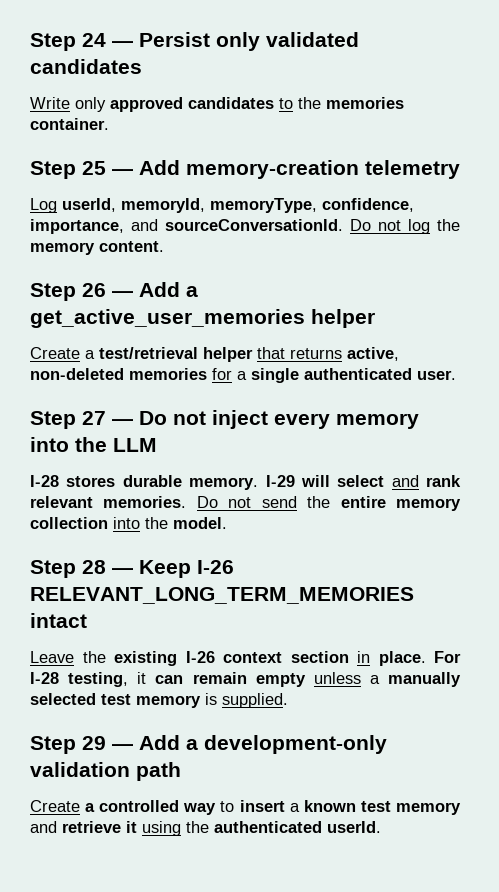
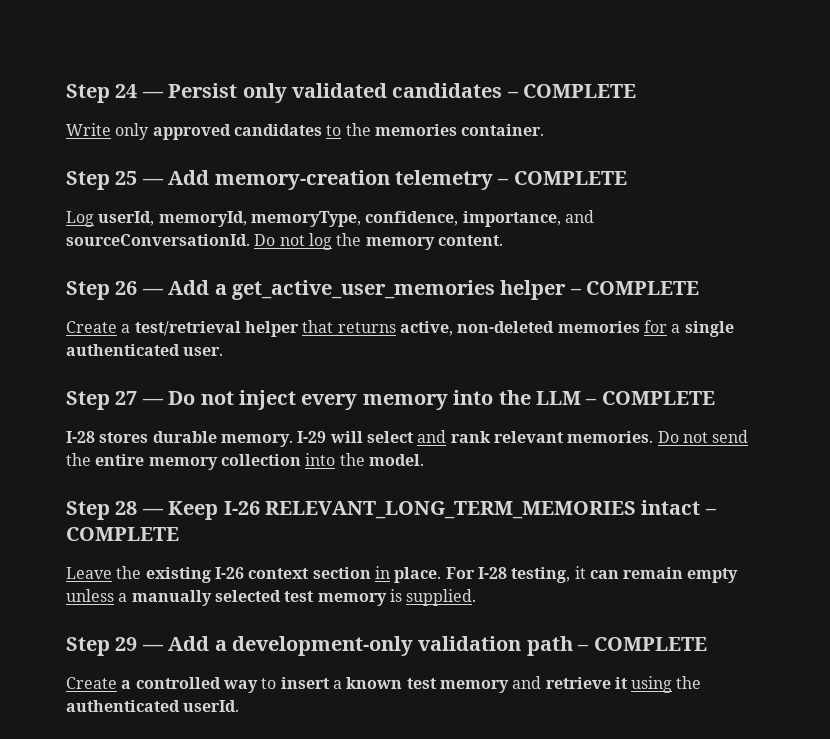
- Step 24 — Persist only validated candidates
+ Step 24 — Persist only validated candidates – COMPLETE
- Step 25 — Add memory-creation telemetry
+ Step 25 — Add memory-creation telemetry – COMPLETE
- Step 26 — Add a get_active_user_memories helper
+ Step 26 — Add a get_active_user_memories helper – COMPLETE
- Step 27 — Do not inject every memory into the LLM
+ Step 27 — Do not inject every memory into the LLM – COMPLETE
- Step 28 — Keep I-26 RELEVANT_LONG_TERM_MEMORIES intact
+ Step 28 — Keep I-26 RELEVANT_LONG_TERM_MEMORIES intact – COMPLETE
- Step 29 — Add a development-only validation path
+ Step 29 — Add a development-only validation path – COMPLETE

